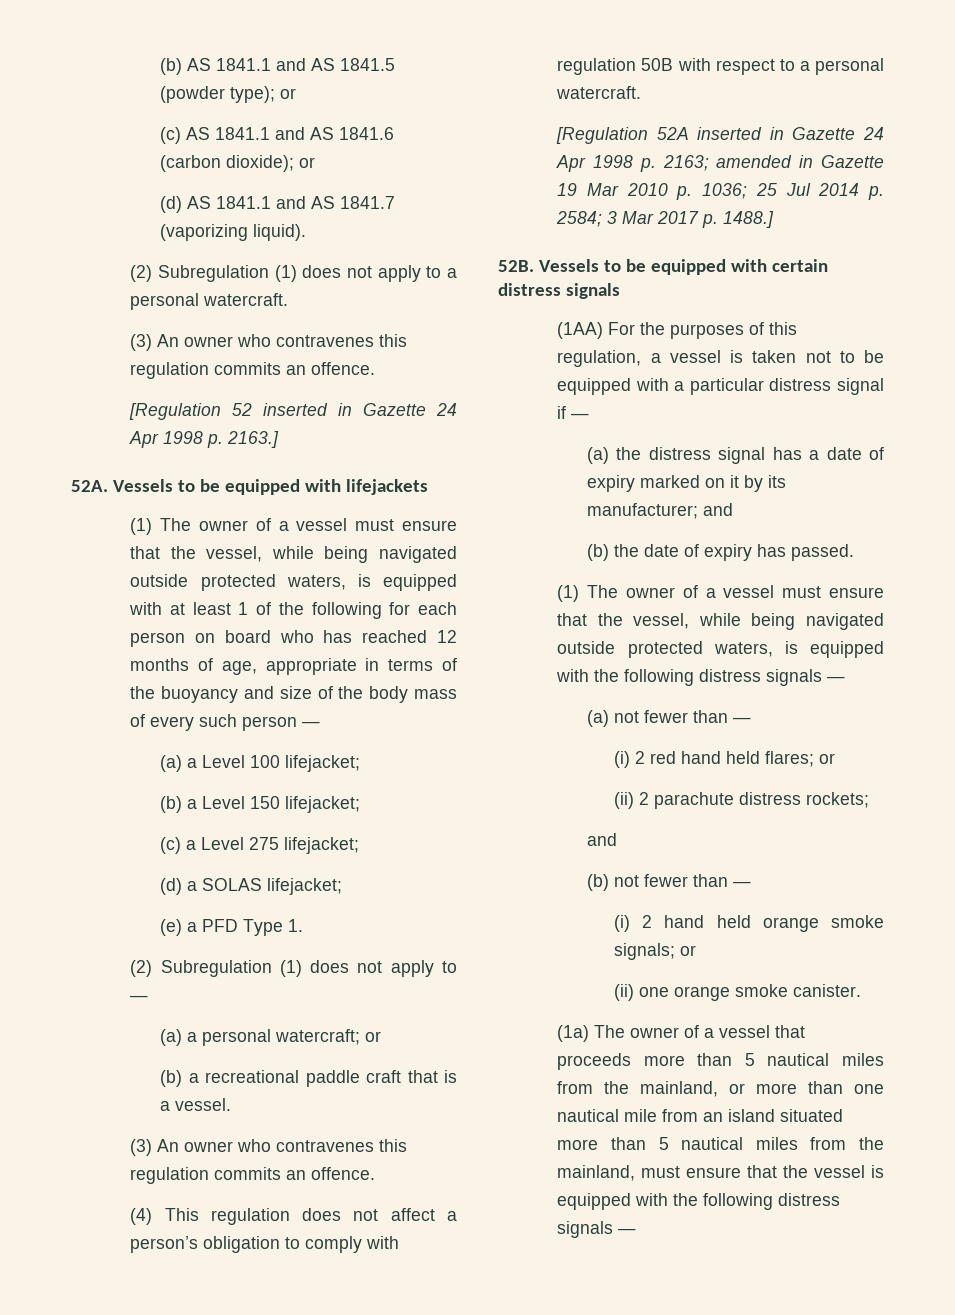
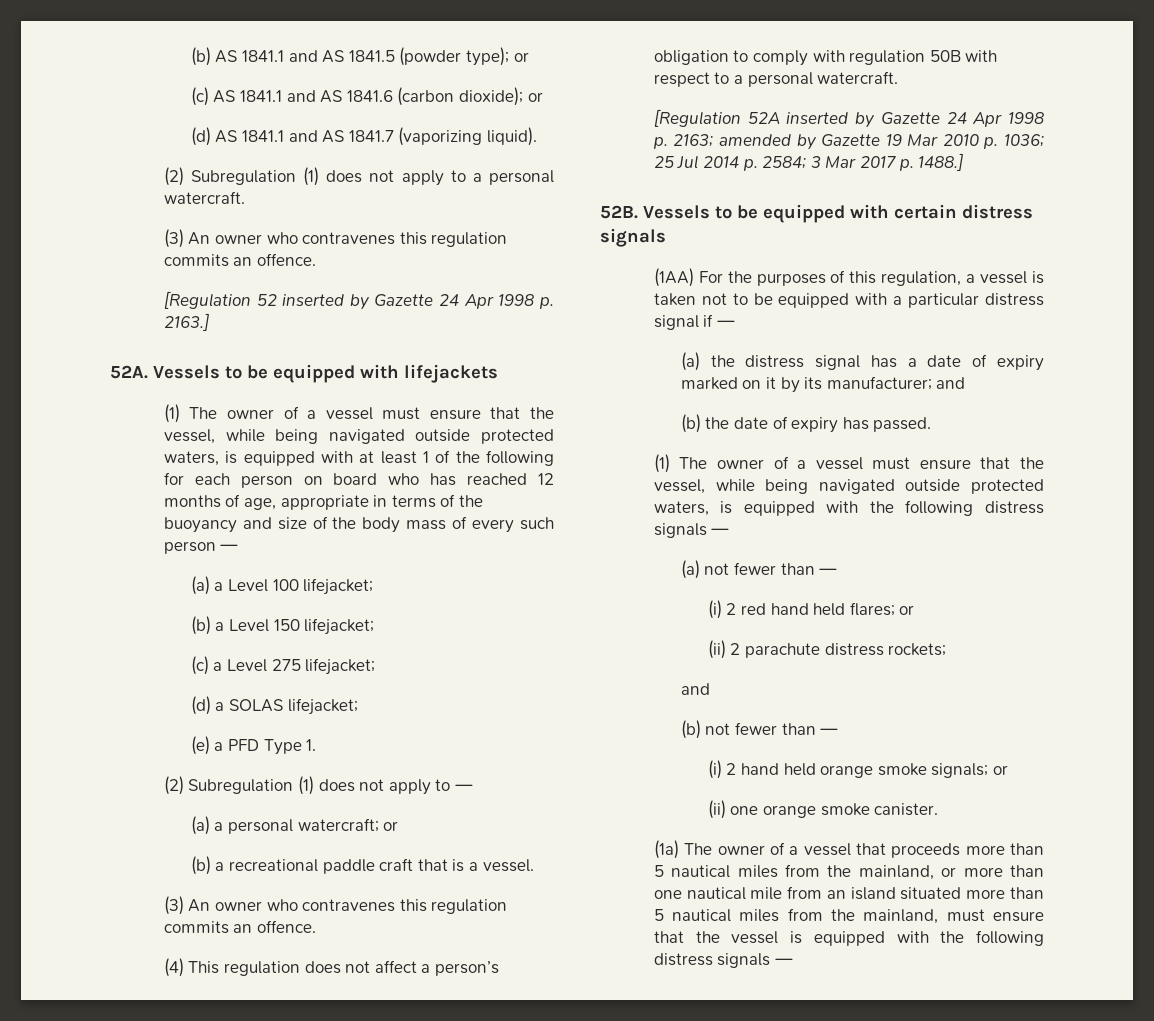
- [Regulation 52 inserted in Gazette 24 Apr 1998 p. 2163.]
+ [Regulation 52 inserted by Gazette 24 Apr 1998 p. 2163.]
- [Regulation 52A inserted in Gazette 24 Apr 1998 p. 2163; amended in Gazette 19 Mar 2010 p. 1036; 25 Jul 2014 p. 2584; 3 Mar 2017 p. 1488.]
+ [Regulation 52A inserted by Gazette 24 Apr 1998 p. 2163; amended by Gazette 19 Mar 2010 p. 1036; 25 Jul 2014 p. 2584; 3 Mar 2017 p. 1488.]

